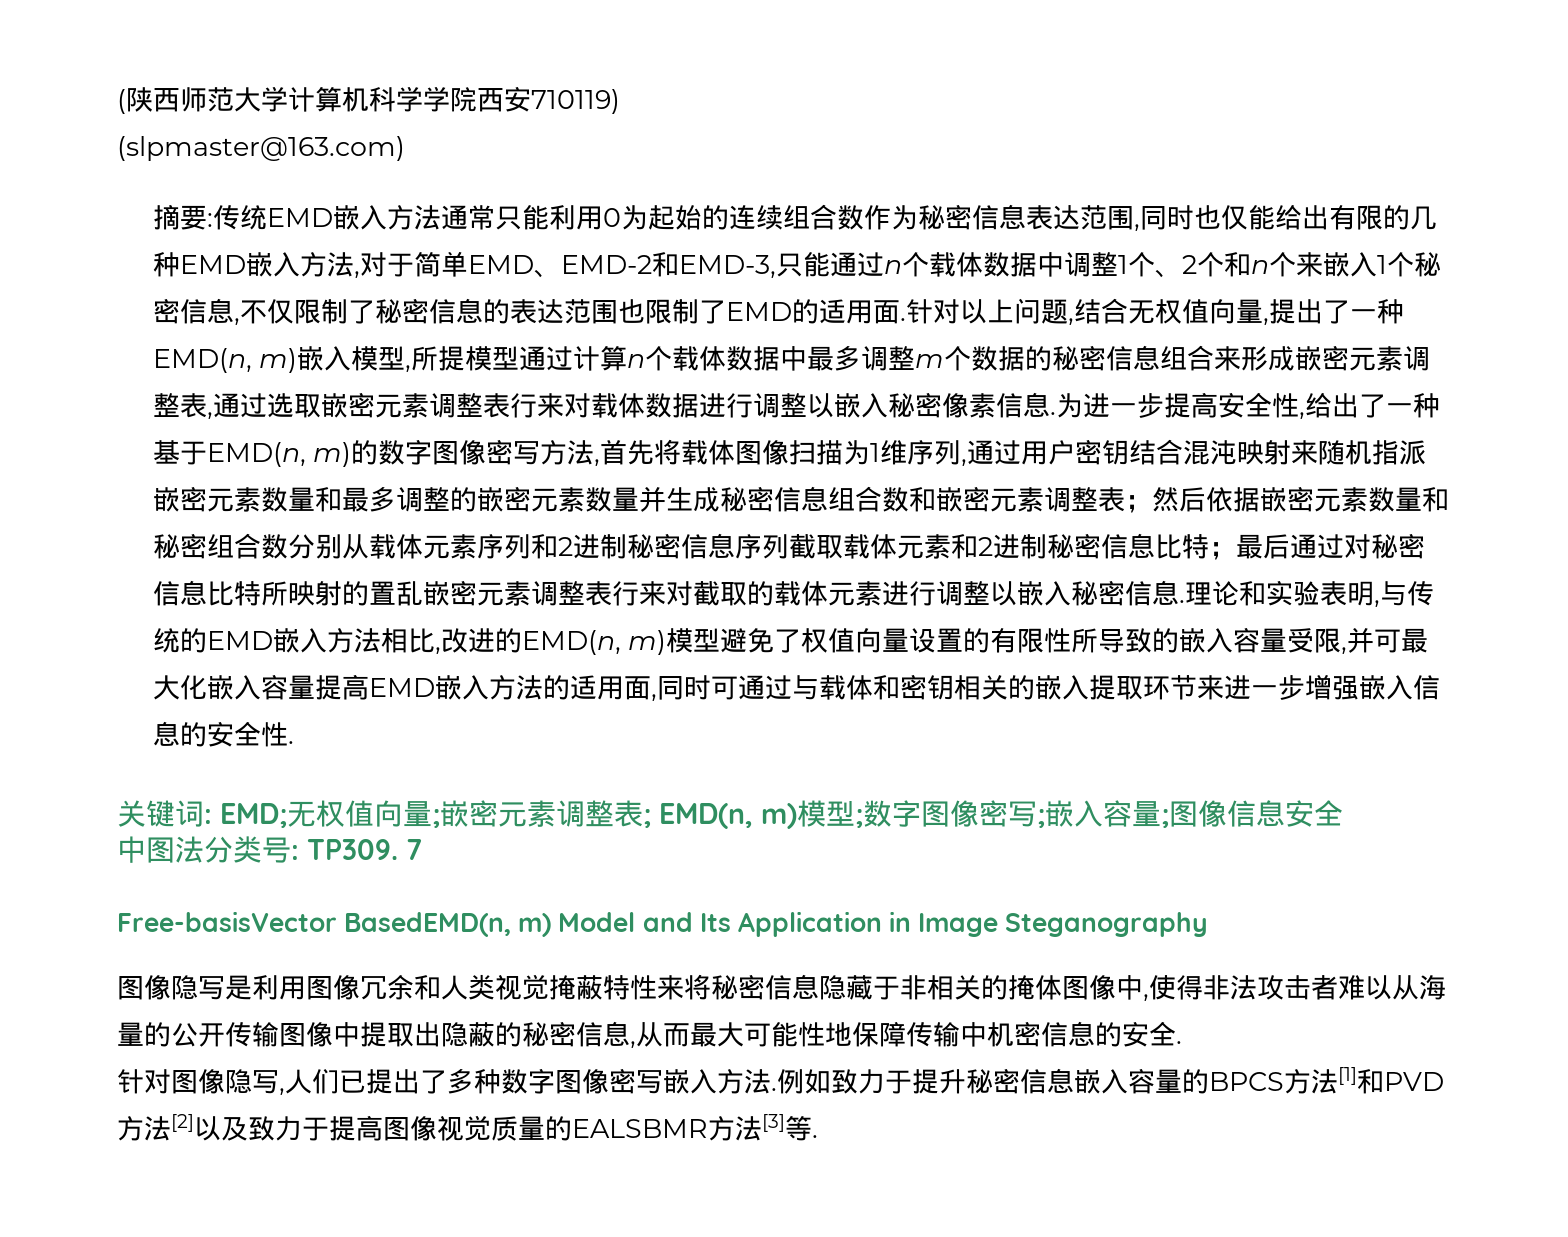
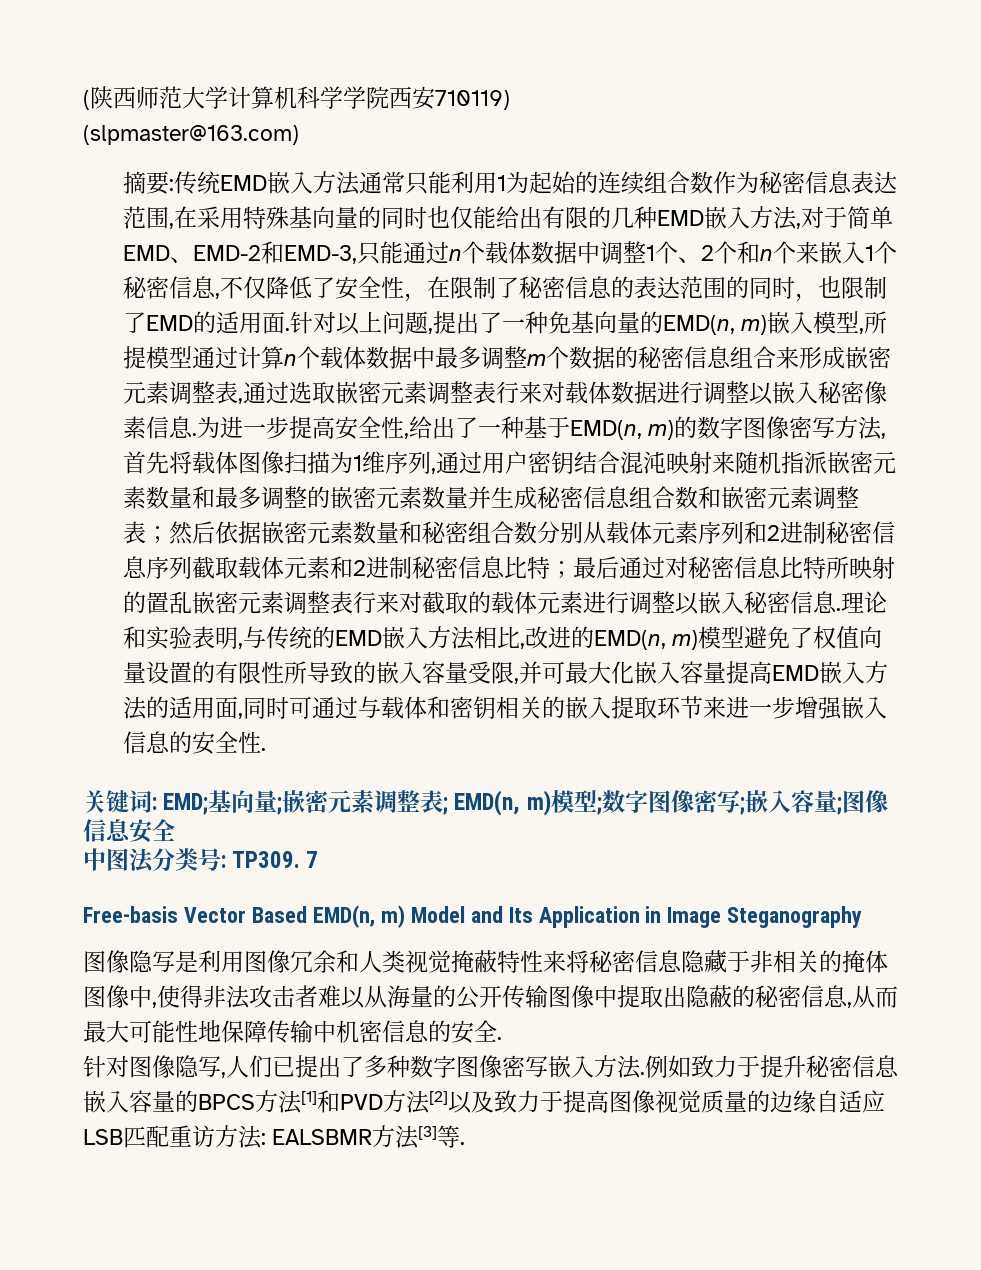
- 传统EMD嵌入方法通常只能利用0为起始的连续组合数作为秘密信息表达范围,同时也仅能给出有限的几种EMD嵌入方法,对于简单EMD、EMD-2和EMD-3,只能通过n个载体数据中调整1个、2个和n个来嵌入1个秘密信息,不仅限制了秘密信息的表达范围也限制了EMD的适用面.
+ 传统EMD嵌入方法通常只能利用1为起始的连续组合数作为秘密信息表达范围,在采用特殊基向量的同时也仅能给出有限的几种EMD嵌入方法,对于简单EMD、EMD-2和EMD-3,只能通过n个载体数据中调整1个、2个和n个来嵌入1个秘密信息,不仅降低了安全性，在限制了秘密信息的表达范围的同时，也限制了EMD的适用面.
- 针对以上问题,结合无权值向量,提出了一种EMD(n, m)嵌入模型,所提模型通过计算n个载体数据中最多调整m个数据的秘密信息组合来形成嵌密元素调整表,通过选取嵌密元素调整表行来对载体数据进行调整以嵌入秘密像素信息.
+ 针对以上问题,提出了一种免基向量的EMD(n, m)嵌入模型,所提模型通过计算n个载体数据中最多调整m个数据的秘密信息组合来形成嵌密元素调整表,通过选取嵌密元素调整表行来对载体数据进行调整以嵌入秘密像素信息.
- 关键词: EMD;无权值向量;嵌密元素调整表; EMD(n, m)模型;数字图像密写;嵌入容量;图像信息安全
+ 关键词: EMD;基向量;嵌密元素调整表; EMD(n, m)模型;数字图像密写;嵌入容量;图像信息安全
- Free-basisVector BasedEMD(n, m) Model and Its Application in Image Steganography
+ Free-basis Vector Based EMD(n, m) Model and Its Application in Image Steganography
- 例如致力于提升秘密信息嵌入容量的BPCS方法[1]和PVD方法[2]以及致力于提高图像视觉质量的EALSBMR方法[3]等.
+ 例如致力于提升秘密信息嵌入容量的BPCS方法[1]和PVD方法[2]以及致力于提高图像视觉质量的边缘自适应LSB匹配重访方法: EALSBMR方法[3]等.

